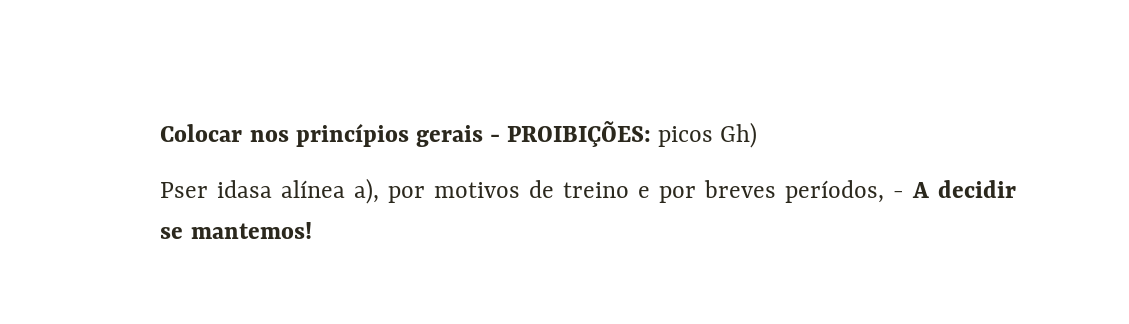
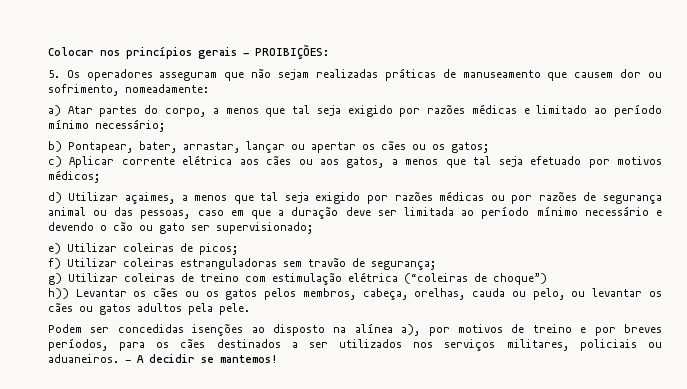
- Colocar nos princípios gerais - PROIBIÇÕES: picos Gh)
- Pser idasa alínea a), por motivos de treino e por breves períodos, - A decidir se mantemos!
+ Colocar nos princípios gerais - PROIBIÇÕES:
+ 5. Os operadores asseguram que não sejam realizadas práticas de manuseamento que causem dor ou sofrimento, nomeadamente:
+ a) Atar partes do corpo, a menos que tal seja exigido por razões médicas e limitado ao período mínimo necessário;
+ b) Pontapear, bater, arrastar, lançar ou apertar os cães ou os gatos;
+ c) Aplicar corrente elétrica aos cães ou aos gatos, a menos que tal seja efetuado por motivos médicos;
+ d) Utilizar açaimes, a menos que tal seja exigido por razões médicas ou por razões de segurança animal ou das pessoas, caso em que a duração deve ser limitada ao período mínimo necessário e devendo o cão ou gato ser supervisionado;
+ e) Utilizar coleiras de picos;
+ f) Utilizar coleiras estranguladoras sem travão de segurança;
+ g) Utilizar coleiras de treino com estimulação elétrica (“coleiras de choque”)
+ h)) Levantar os cães ou os gatos pelos membros, cabeça, orelhas, cauda ou pelo, ou levantar os cães ou gatos adultos pela pele.
+ Podem ser concedidas isenções ao disposto na alínea a), por motivos de treino e por breves períodos, para os cães destinados a ser utilizados nos serviços militares, policiais ou aduaneiros. - A decidir se mantemos!

